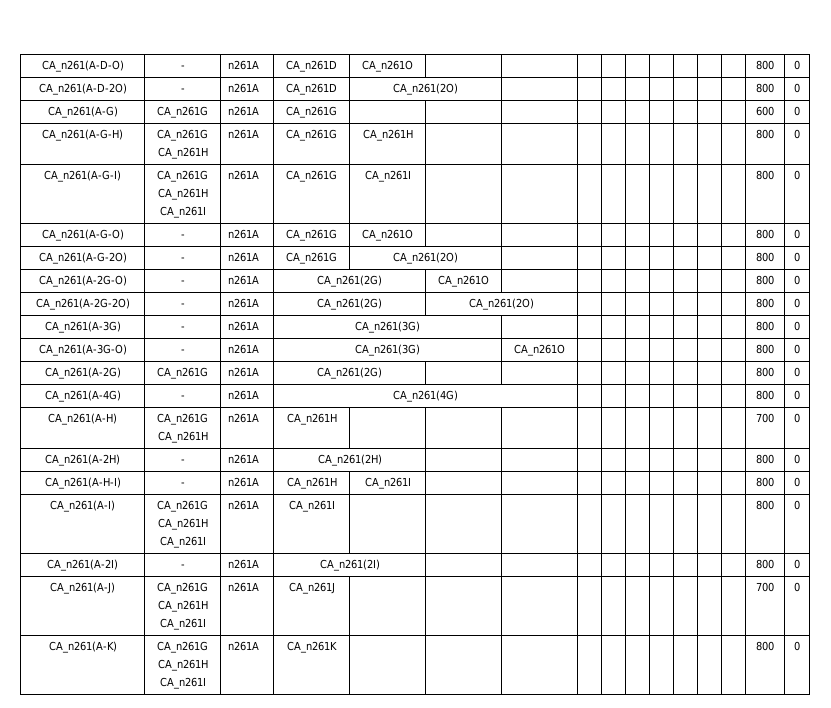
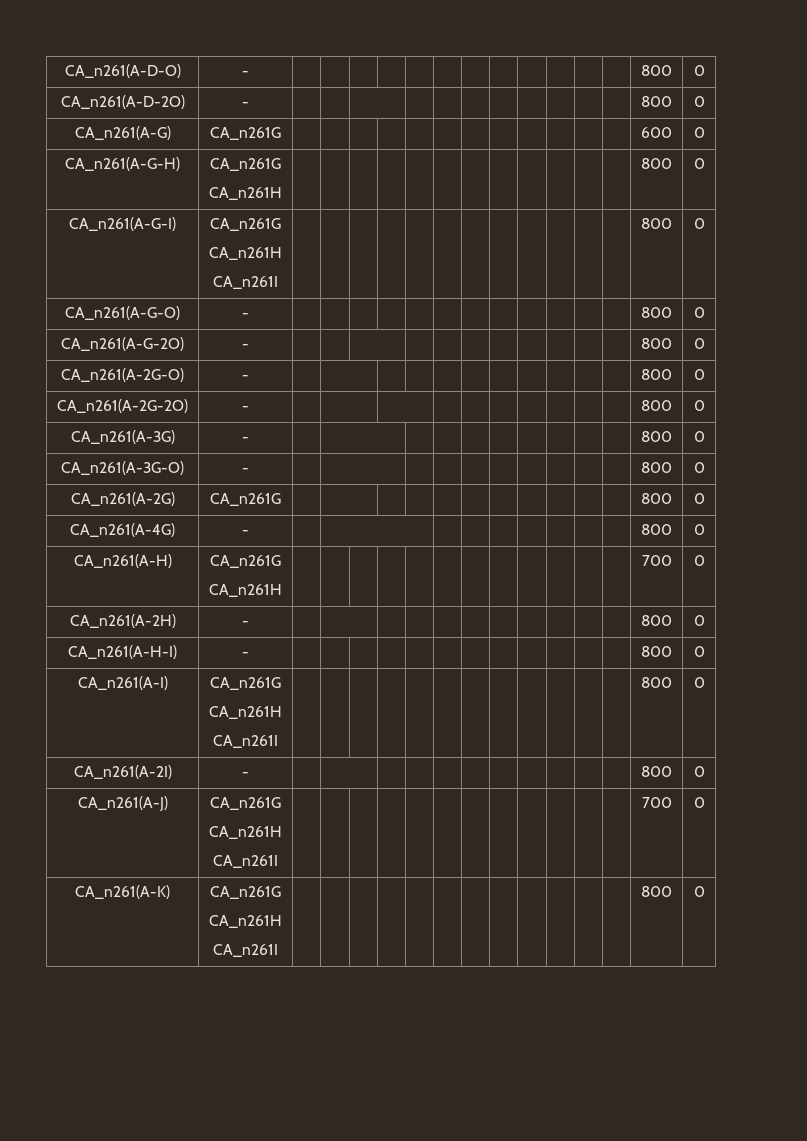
- CA_n261(A-D-O) | - | n261A | CA_n261D | CA_n261O | | | | | | | | | | 800 | 0
+ CA_n261(A-D-O) | - | | | | | | | | | | | | | 800 | 0
- CA_n261(A-D-2O) | - | n261A | CA_n261D | CA_n261(2O) | | | | | | | | | 800 | 0
+ CA_n261(A-D-2O) | - | | | | | | | | | | | | 800 | 0
- CA_n261(A-G) | CA_n261G | n261A | CA_n261G | | | | | | | | | | | 600 | 0
+ CA_n261(A-G) | CA_n261G | | | | | | | | | | | | | 600 | 0
  CA_n261(A-G-H) | CA_n261G
- CA_n261H | n261A | CA_n261G | CA_n261H | | | | | | | | | | 800 | 0
+ CA_n261H | | | | | | | | | | | | | 800 | 0
  CA_n261(A-G-I) | CA_n261G
  CA_n261H
- CA_n261I | n261A | CA_n261G | CA_n261I | | | | | | | | | | 800 | 0
+ CA_n261I | | | | | | | | | | | | | 800 | 0
- CA_n261(A-G-O) | - | n261A | CA_n261G | CA_n261O | | | | | | | | | | 800 | 0
+ CA_n261(A-G-O) | - | | | | | | | | | | | | | 800 | 0
- CA_n261(A-G-2O) | - | n261A | CA_n261G | CA_n261(2O) | | | | | | | | | 800 | 0
+ CA_n261(A-G-2O) | - | | | | | | | | | | | | 800 | 0
- CA_n261(A-2G-O) | - | n261A | CA_n261(2G) | CA_n261O | | | | | | | | | 800 | 0
+ CA_n261(A-2G-O) | - | | | | | | | | | | | | 800 | 0
- CA_n261(A-2G-2O) | - | n261A | CA_n261(2G) | CA_n261(2O) | | | | | | | | 800 | 0
+ CA_n261(A-2G-2O) | - | | | | | | | | | | | 800 | 0
- CA_n261(A-3G) | - | n261A | CA_n261(3G) | | | | | | | | | 800 | 0
+ CA_n261(A-3G) | - | | | | | | | | | | | 800 | 0
- CA_n261(A-3G-O) | - | n261A | CA_n261(3G) | CA_n261O | | | | | | | | 800 | 0
+ CA_n261(A-3G-O) | - | | | | | | | | | | | 800 | 0
- CA_n261(A-2G) | CA_n261G | n261A | CA_n261(2G) | | | | | | | | | | 800 | 0
+ CA_n261(A-2G) | CA_n261G | | | | | | | | | | | | 800 | 0
- CA_n261(A-4G) | - | n261A | CA_n261(4G) | | | | | | | | 800 | 0
+ CA_n261(A-4G) | - | | | | | | | | | | 800 | 0
  CA_n261(A-H) | CA_n261G
- CA_n261H | n261A | CA_n261H | | | | | | | | | | | 700 | 0
+ CA_n261H | | | | | | | | | | | | | 700 | 0
- CA_n261(A-2H) | - | n261A | CA_n261(2H) | | | | | | | | | | 800 | 0
+ CA_n261(A-2H) | - | | | | | | | | | | | | 800 | 0
- CA_n261(A-H-I) | - | n261A | CA_n261H | CA_n261I | | | | | | | | | | 800 | 0
+ CA_n261(A-H-I) | - | | | | | | | | | | | | | 800 | 0
  CA_n261(A-I) | CA_n261G
  CA_n261H
- CA_n261I | n261A | CA_n261I | | | | | | | | | | | 800 | 0
+ CA_n261I | | | | | | | | | | | | | 800 | 0
- CA_n261(A-2I) | - | n261A | CA_n261(2I) | | | | | | | | | | 800 | 0
+ CA_n261(A-2I) | - | | | | | | | | | | | | 800 | 0
  CA_n261(A-J) | CA_n261G
  CA_n261H
- CA_n261I | n261A | CA_n261J | | | | | | | | | | | 700 | 0
+ CA_n261I | | | | | | | | | | | | | 700 | 0
  CA_n261(A-K) | CA_n261G
  CA_n261H
- CA_n261I | n261A | CA_n261K | | | | | | | | | | | 800 | 0
+ CA_n261I | | | | | | | | | | | | | 800 | 0

